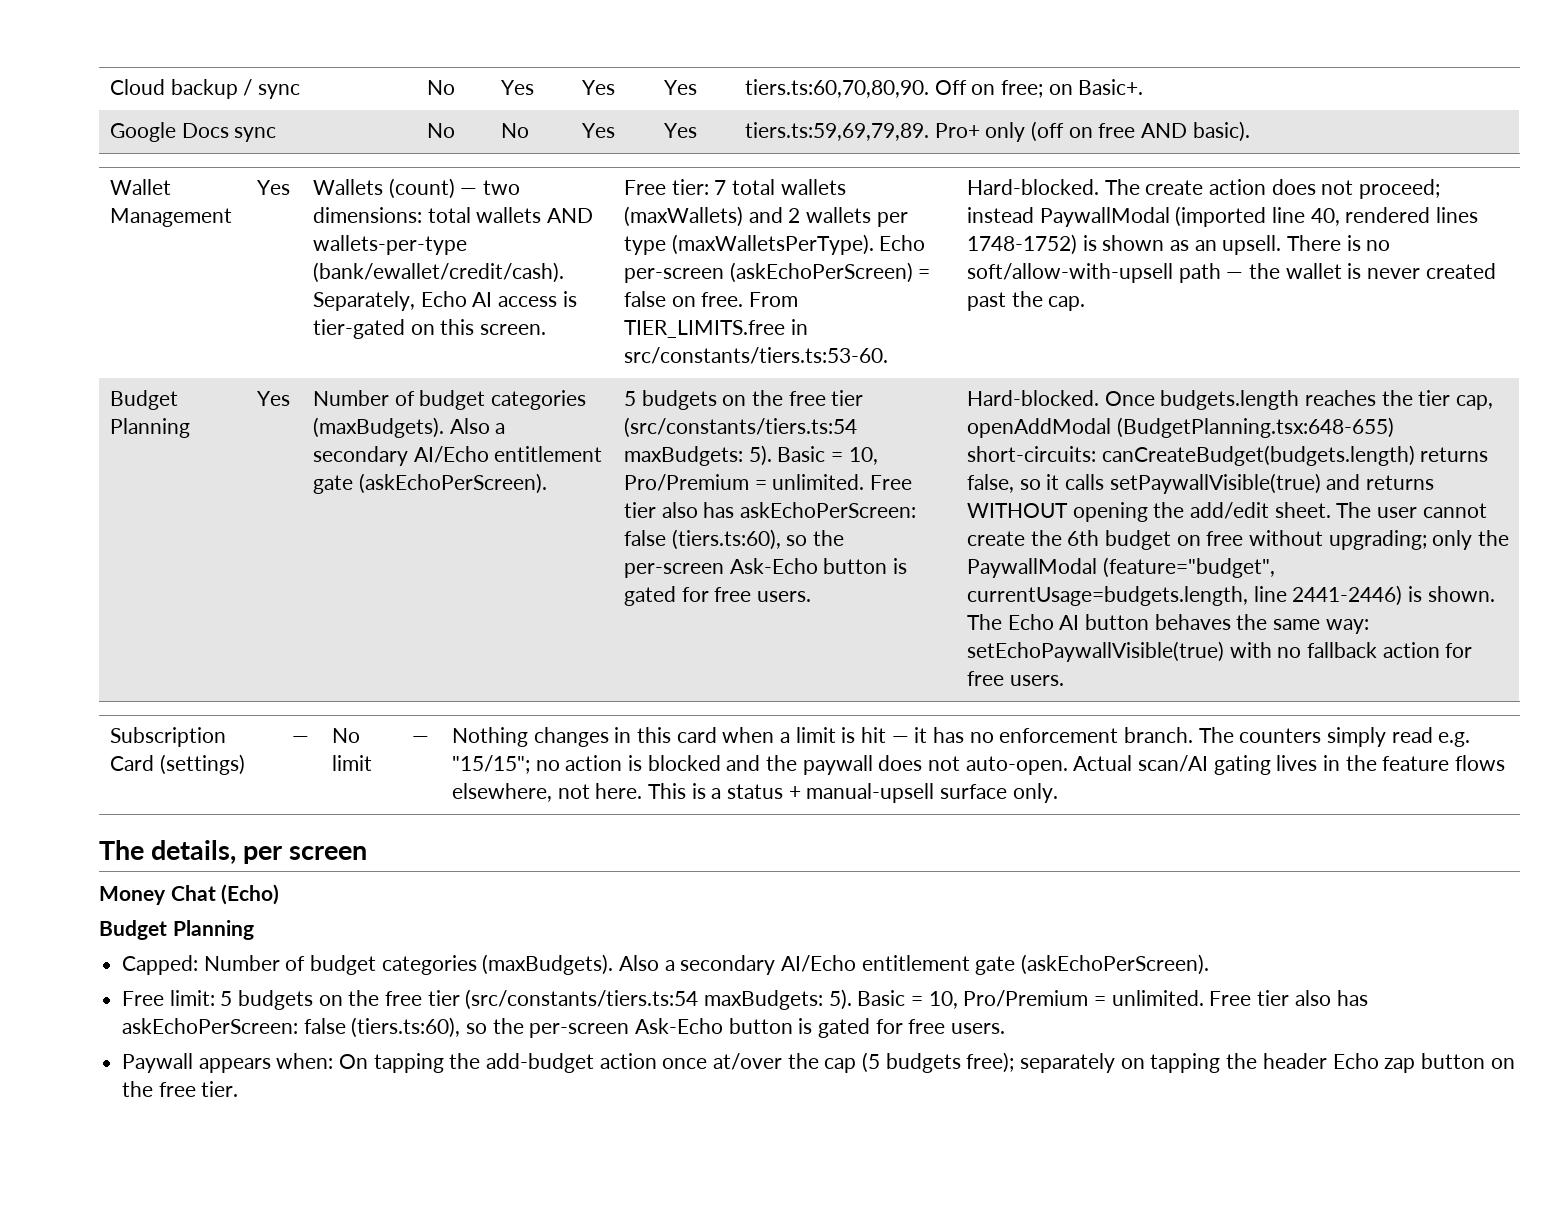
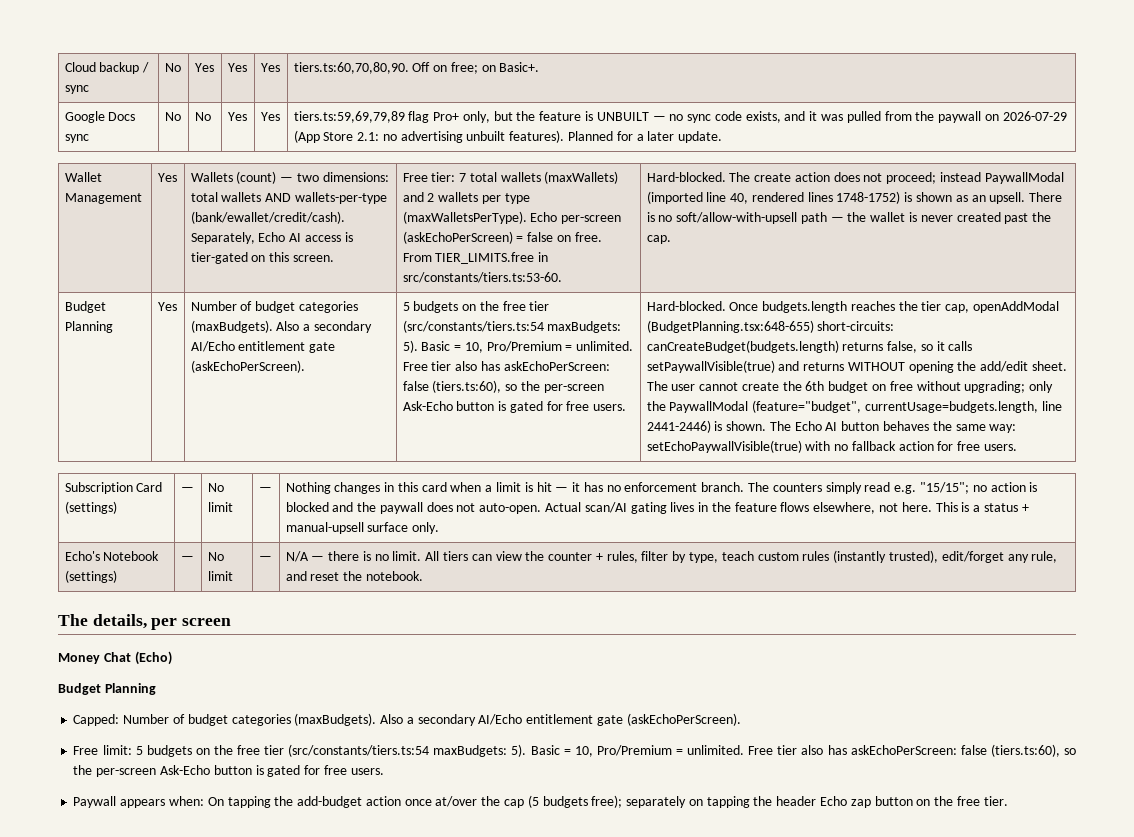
- tiers.ts:59,69,79,89. Pro+ only (off on free AND basic).
+ tiers.ts:59,69,79,89 flag Pro+ only, but the feature is UNBUILT — no sync code exists, and it was pulled from the paywall on 2026-07-29 (App Store 2.1: no advertising unbuilt features). Planned for a later update.
+ Echo's Notebook (settings) | — | No limit | — | N/A — there is no limit. All tiers can view the counter + rules, filter by type, teach custom rules (instantly trusted), edit/forget any rule, and reset the notebook.

